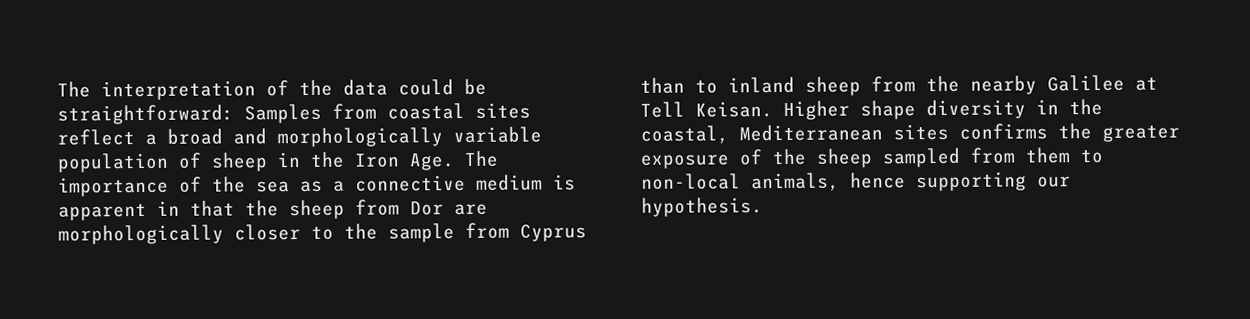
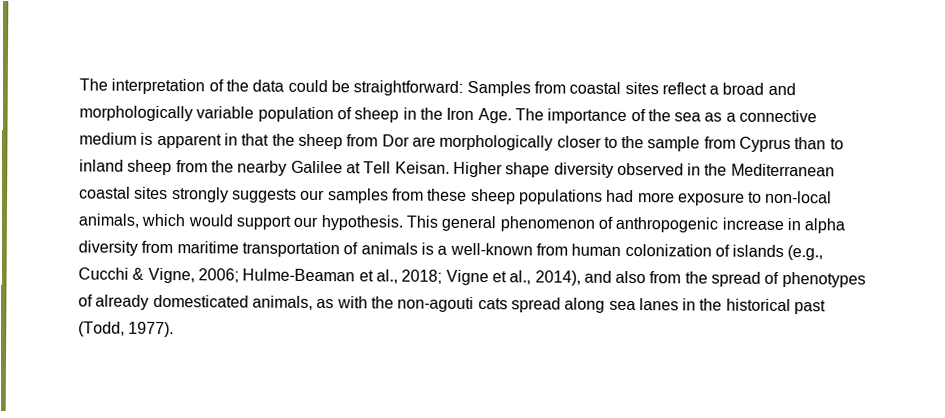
- Higher shape diversity in the coastal, Mediterranean sites confirms the greater exposure of the sheep sampled from them to non-local animals, hence supporting our hypothesis.
+ Higher shape diversity observed in the Mediterranean coastal sites strongly suggests our samples from these sheep populations had more exposure to non-local animals, which would support our hypothesis. This general phenomenon of anthropogenic increase in alpha diversity from maritime transportation of animals is a well-known from human colonization of islands (e.g., Cucchi & Vigne, 2006; Hulme-Beaman et al., 2018; Vigne et al., 2014), and also from the spread of phenotypes of already domesticated animals, as with the non-agouti cats spread along sea lanes in the historical past (Todd, 1977).

